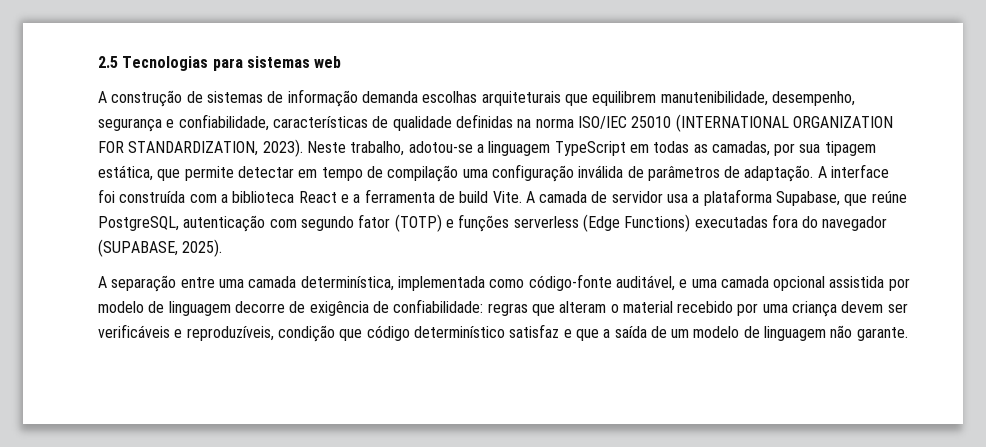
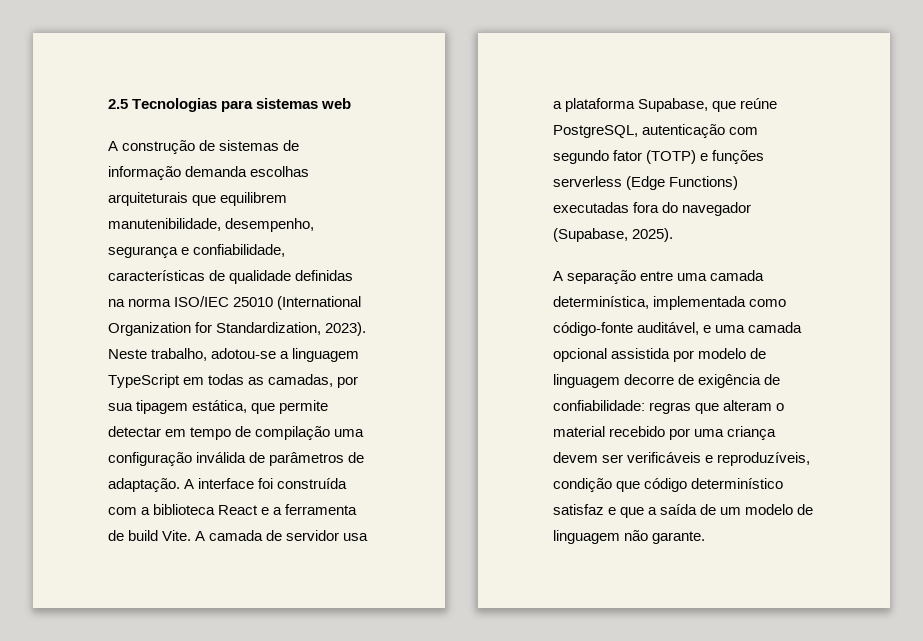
- A construção de sistemas de informação demanda escolhas arquiteturais que equilibrem manutenibilidade, desempenho, segurança e confiabilidade, características de qualidade definidas na norma ISO/IEC 25010 (INTERNATIONAL ORGANIZATION FOR STANDARDIZATION, 2023).
+ A construção de sistemas de informação demanda escolhas arquiteturais que equilibrem manutenibilidade, desempenho, segurança e confiabilidade, características de qualidade definidas na norma ISO/IEC 25010 (International Organization for Standardization, 2023).
- A camada de servidor usa a plataforma Supabase, que reúne PostgreSQL, autenticação com segundo fator (TOTP) e funções serverless (Edge Functions) executadas fora do navegador (SUPABASE, 2025).
+ A camada de servidor usa a plataforma Supabase, que reúne PostgreSQL, autenticação com segundo fator (TOTP) e funções serverless (Edge Functions) executadas fora do navegador (Supabase, 2025).

